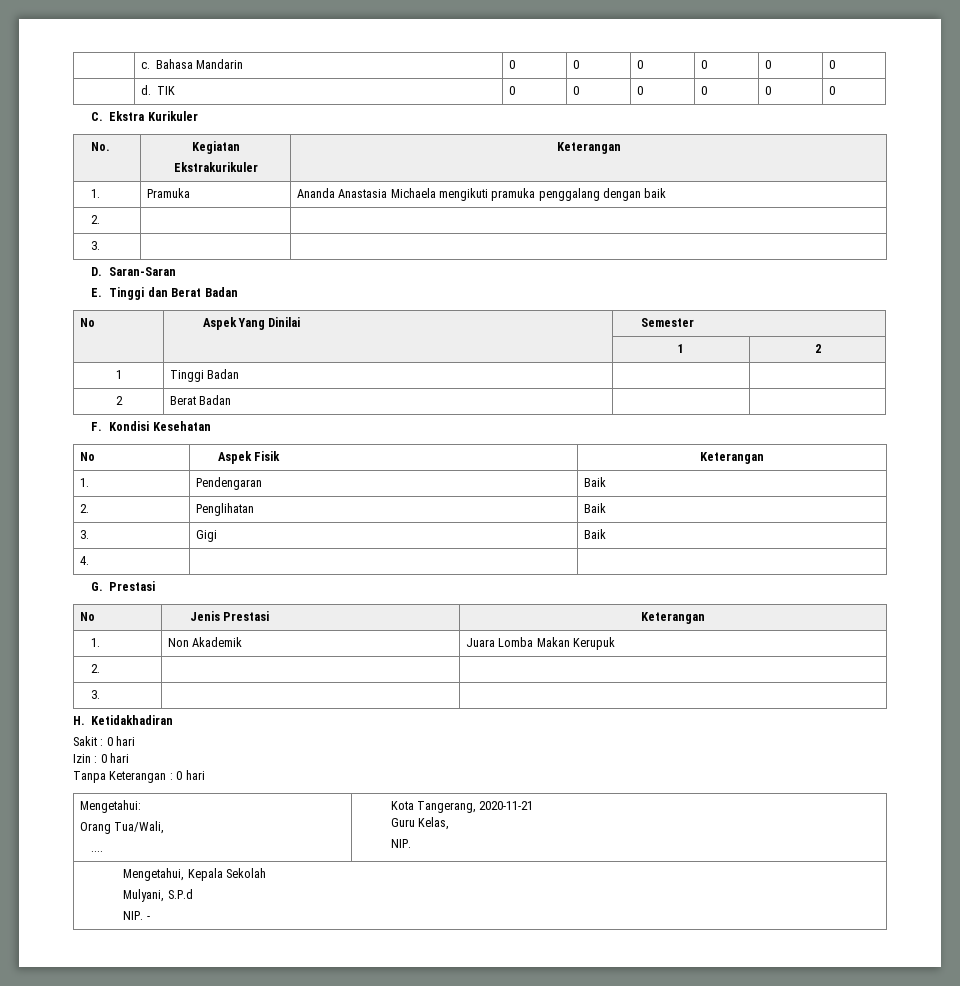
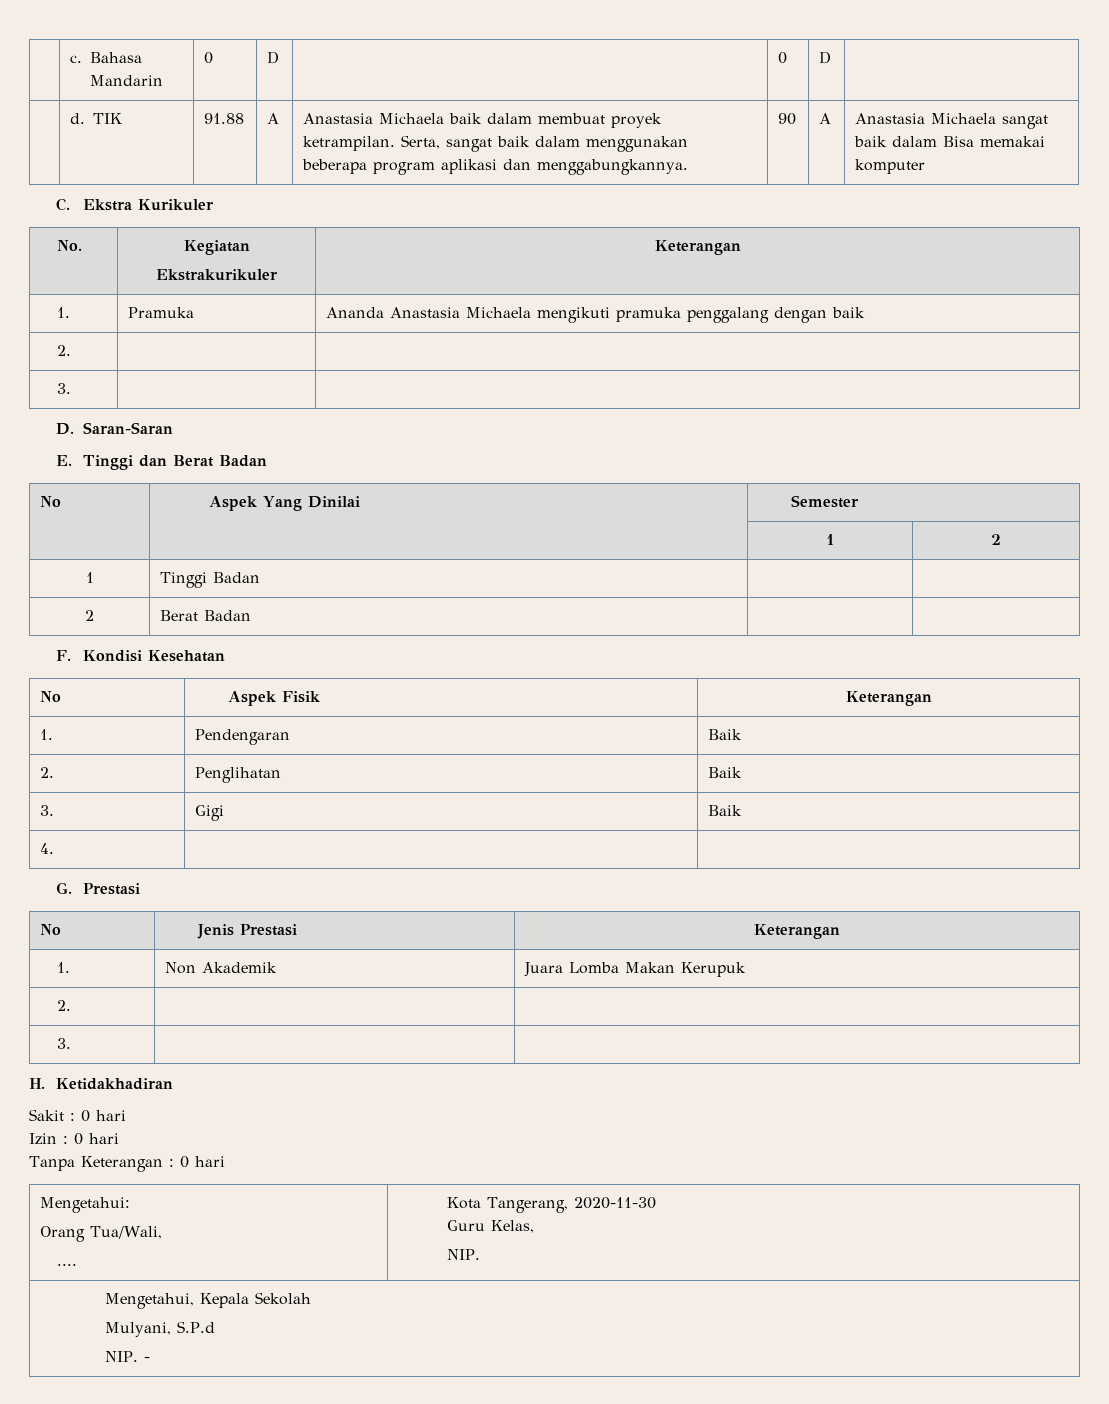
- | c. Bahasa Mandarin | 0 | 0 | 0 | 0 | 0 | 0
+ | c. Bahasa Mandarin | 0 | D | | 0 | D |
- | d. TIK | 0 | 0 | 0 | 0 | 0 | 0
+ | d. TIK | 91.88 | A | Anastasia Michaela baik dalam membuat proyek ketrampilan. Serta, sangat baik dalam menggunakan beberapa program aplikasi dan menggabungkannya. | 90 | A | Anastasia Michaela sangat baik dalam Bisa memakai komputer
  Mengetahui:
  Orang Tua/Wali,
- .... | Kota Tangerang, 2020-11-21
+ .... | Kota Tangerang, 2020-11-30

